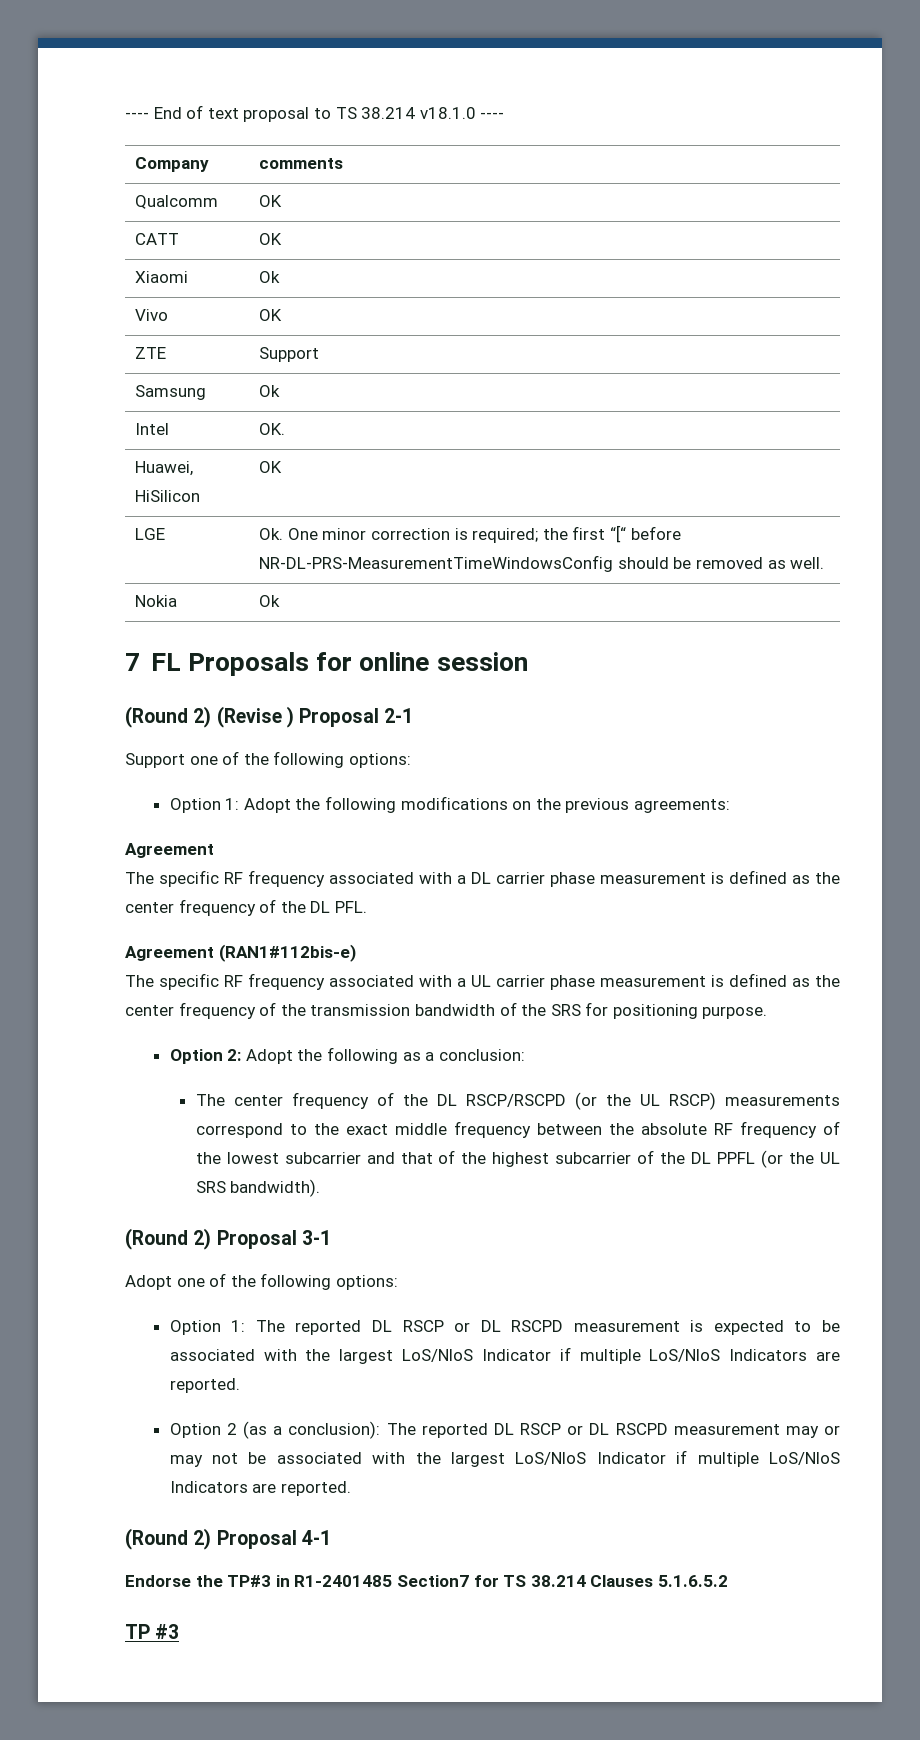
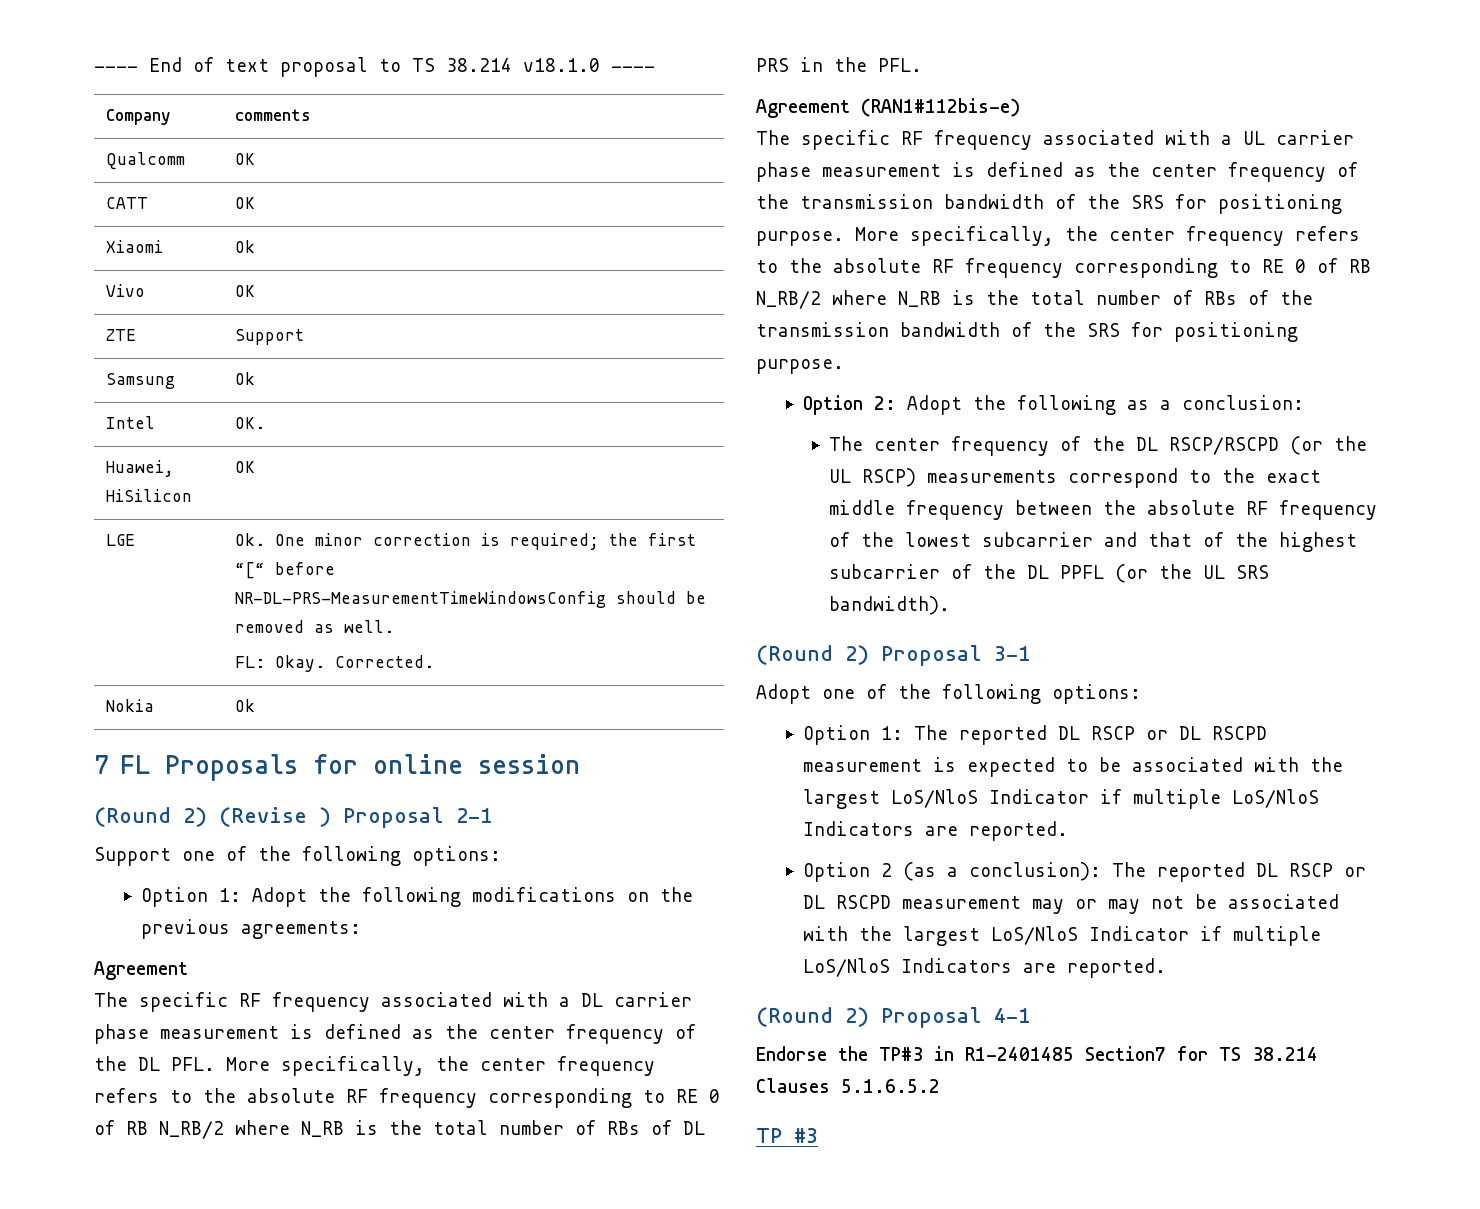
  LGE | Ok. One minor correction is required; the first “[“ before NR-DL-PRS-MeasurementTimeWindowsConfig should be removed as well.
+ FL: Okay. Corrected.
- The specific RF frequency associated with a DL carrier phase measurement is defined as the center frequency of the DL PFL.
+ The specific RF frequency associated with a DL carrier phase measurement is defined as the center frequency of the DL PFL. More specifically, the center frequency refers to the absolute RF frequency corresponding to RE 0 of RB N_RB/2 where N_RB is the total number of RBs of DL PRS in the PFL.
+ More specifically, the center frequency refers to the absolute RF frequency corresponding to RE 0 of RB N_RB/2 where N_RB is the total number of RBs of the transmission bandwidth of the SRS for positioning purpose.

